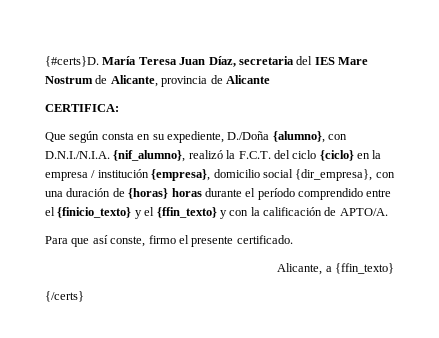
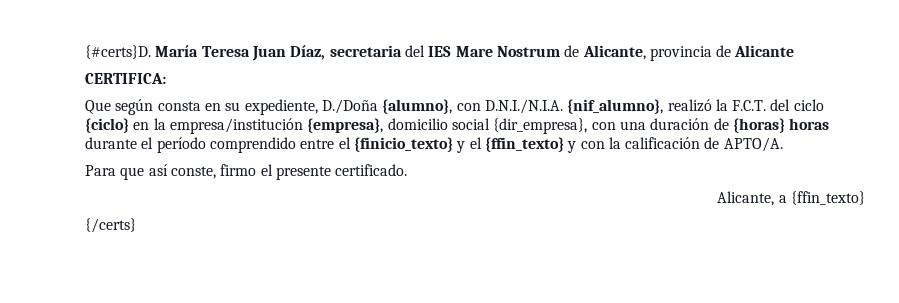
- Que según consta en su expediente, D./Doña {alumno}, con D.N.I./N.I.A. {nif_alumno}, realizó la F.C.T. del ciclo {ciclo} en la empresa / institución {empresa}, domicilio social {dir_empresa}, con una duración de {horas} horas durante el período comprendido entre el {finicio_texto} y el {ffin_texto} y con la calificación de APTO/A.
+ Que según consta en su expediente, D./Doña {alumno}, con D.N.I./N.I.A. {nif_alumno}, realizó la F.C.T. del ciclo {ciclo} en la empresa/institución {empresa}, domicilio social {dir_empresa}, con una duración de {horas} horas durante el período comprendido entre el {finicio_texto} y el {ffin_texto} y con la calificación de APTO/A.

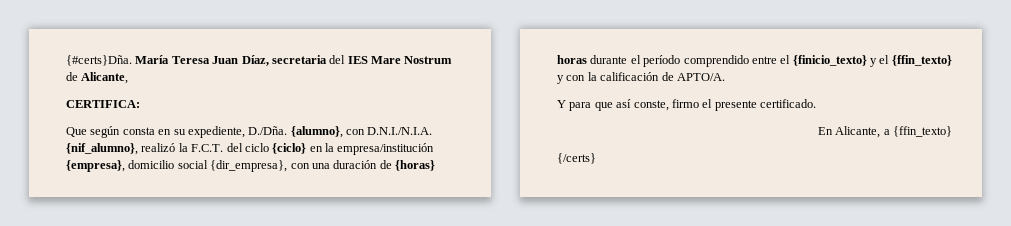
- {#certs}D.
+ {#certs}Dña.
- María Teresa Juan Díaz, secretaria del IES Mare Nostrum de Alicante, provincia de Alicante
+ María Teresa Juan Díaz, secretaria del IES Mare Nostrum de Alicante,
- Que según consta en su expediente, D./Doña {alumno}, con D.N.I./N.I.A. {nif_alumno}, realizó la F.C.T. del ciclo {ciclo} en la empresa/institución {empresa}, domicilio social {dir_empresa}, con una duración de {horas} horas durante el período comprendido entre el {finicio_texto} y el {ffin_texto} y con la calificación de APTO/A.
+ Que según consta en su expediente, D./Dña. {alumno}, con D.N.I./N.I.A. {nif_alumno}, realizó la F.C.T. del ciclo {ciclo} en la empresa/institución {empresa}, domicilio social {dir_empresa}, con una duración de {horas} horas durante el período comprendido entre el {finicio_texto} y el {ffin_texto} y con la calificación de APTO/A.
- Para que así conste, firmo el presente certificado.
+ Y para que así conste, firmo el presente certificado.
- Alicante, a {ffin_texto}
+ En Alicante, a {ffin_texto}

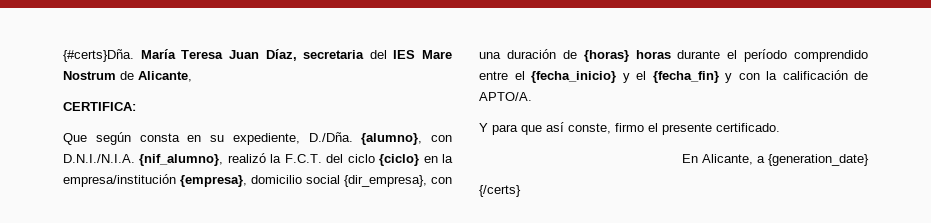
- Que según consta en su expediente, D./Dña. {alumno}, con D.N.I./N.I.A. {nif_alumno}, realizó la F.C.T. del ciclo {ciclo} en la empresa/institución {empresa}, domicilio social {dir_empresa}, con una duración de {horas} horas durante el período comprendido entre el {finicio_texto} y el {ffin_texto} y con la calificación de APTO/A.
+ Que según consta en su expediente, D./Dña. {alumno}, con D.N.I./N.I.A. {nif_alumno}, realizó la F.C.T. del ciclo {ciclo} en la empresa/institución {empresa}, domicilio social {dir_empresa}, con una duración de {horas} horas durante el período comprendido entre el {fecha_inicio} y el {fecha_fin} y con la calificación de APTO/A.
- En Alicante, a {ffin_texto}
+ En Alicante, a {generation_date}

